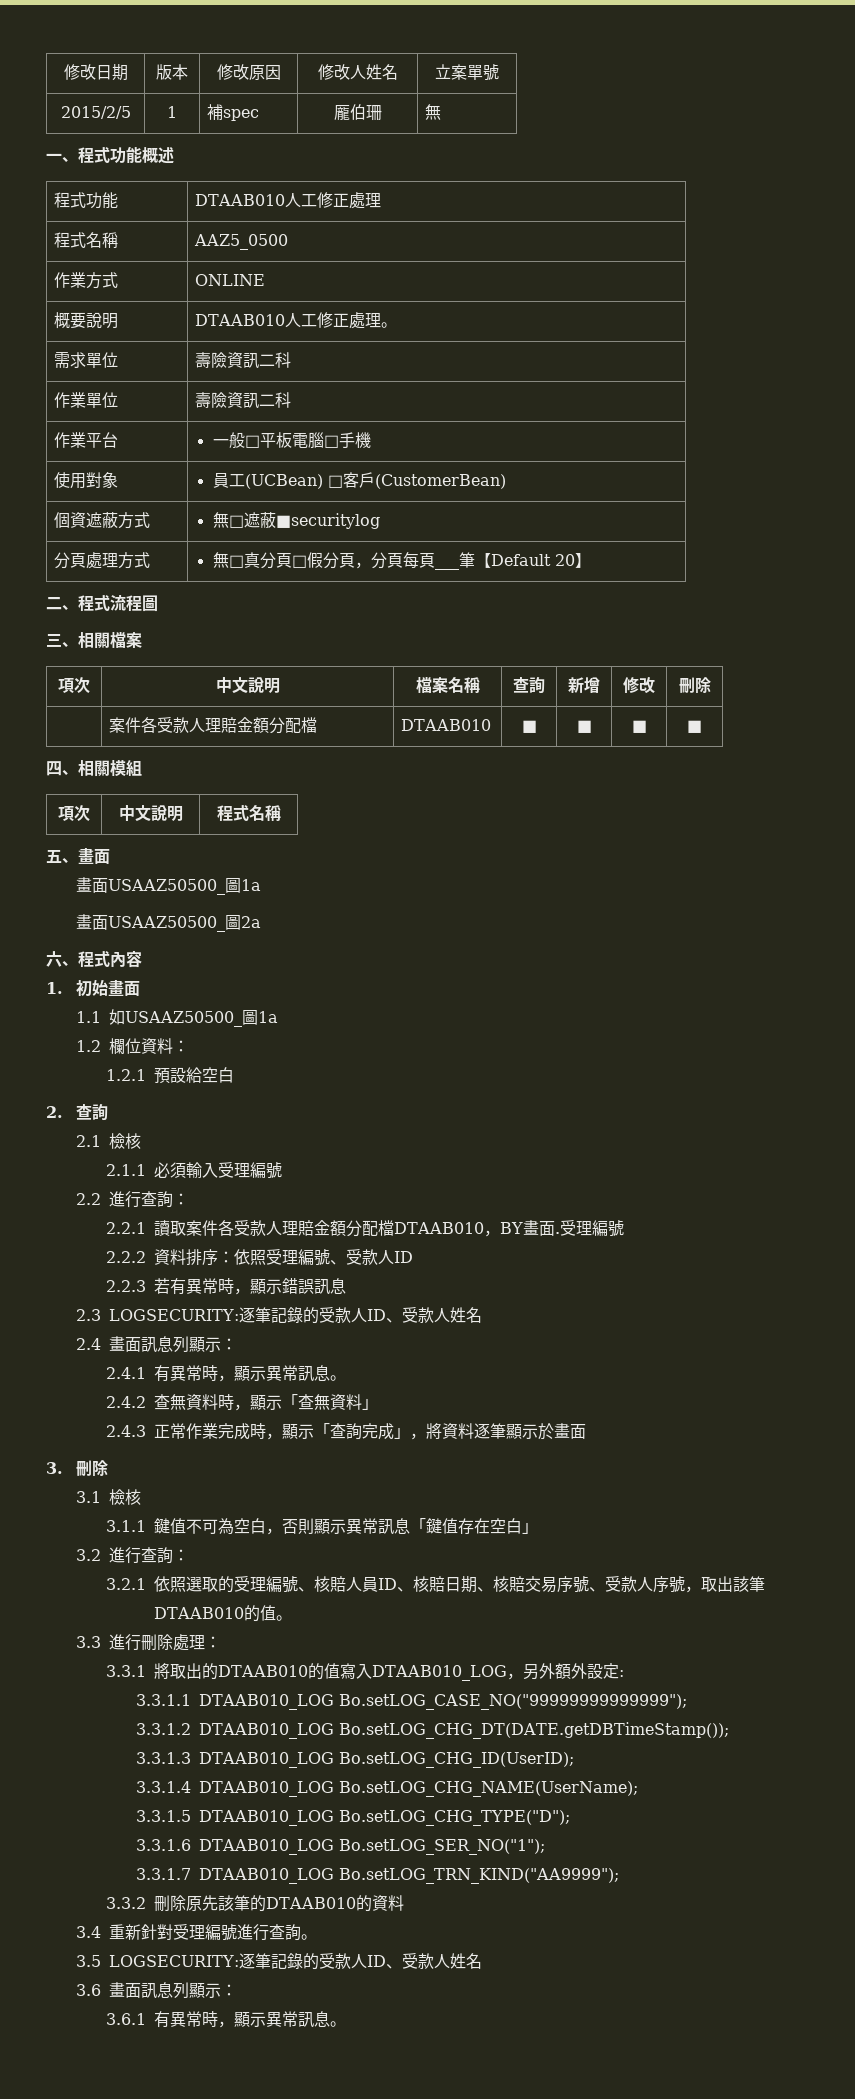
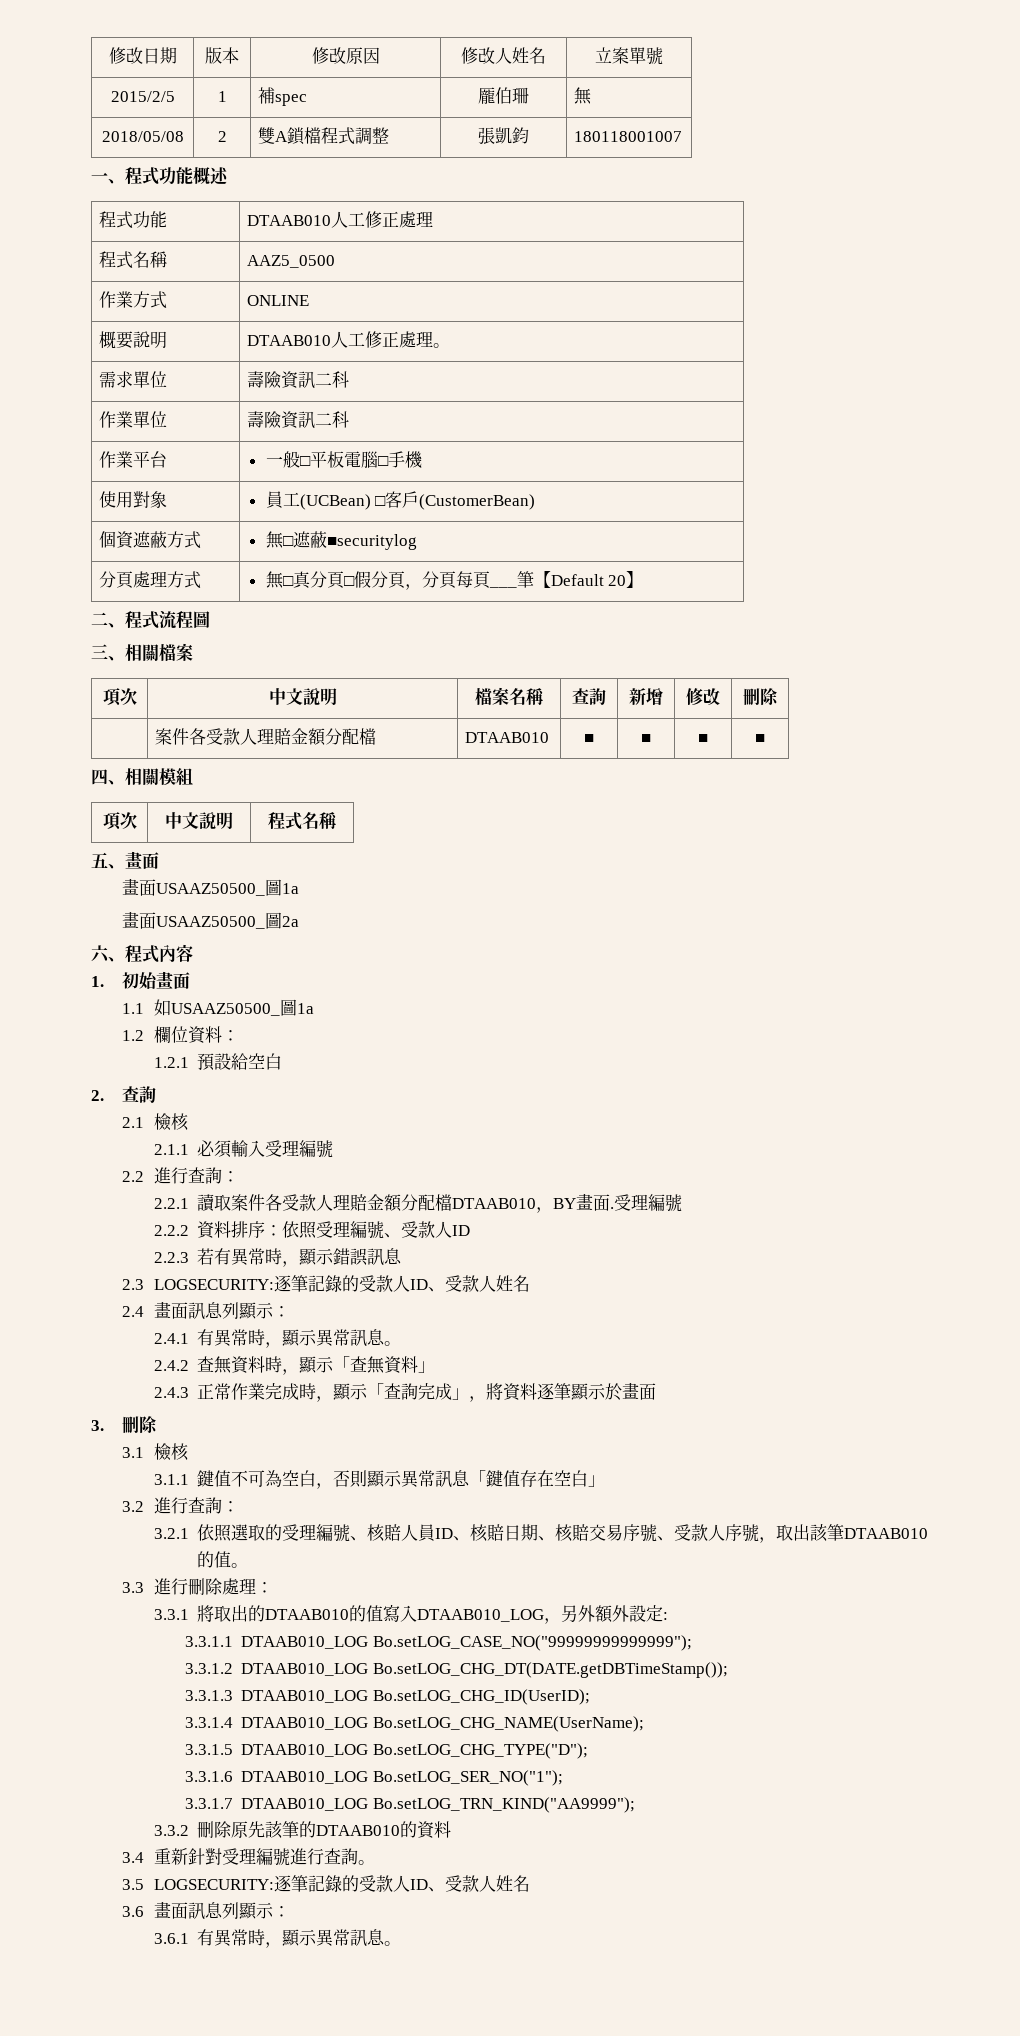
+ 2018/05/08 | 2 | 雙A鎖檔程式調整 | 張凱鈞 | 180118001007

